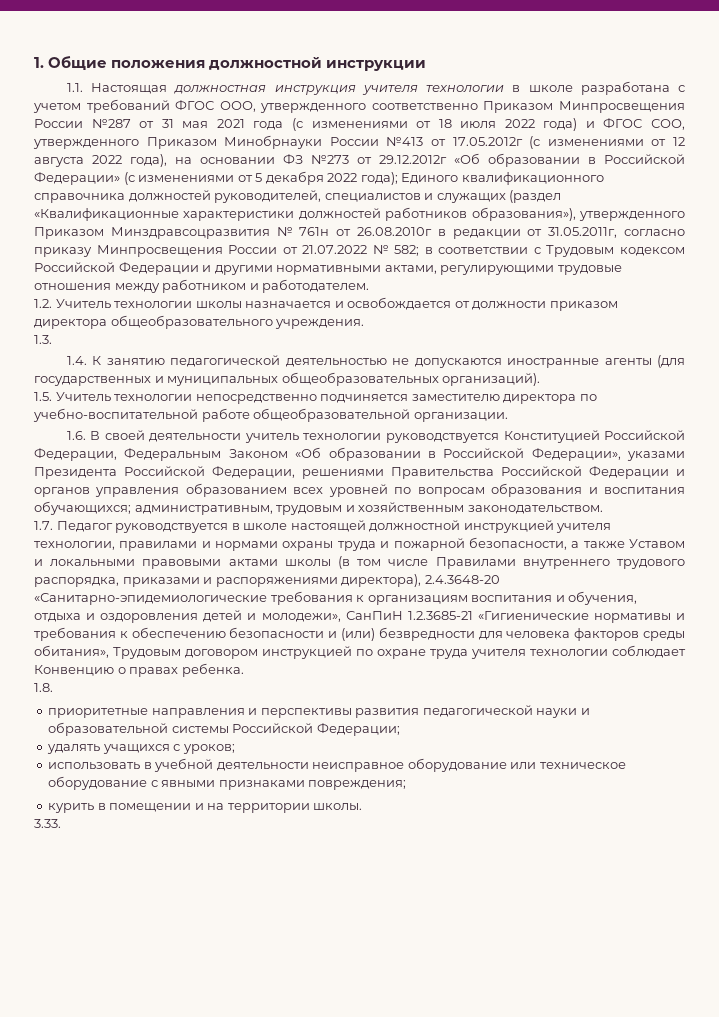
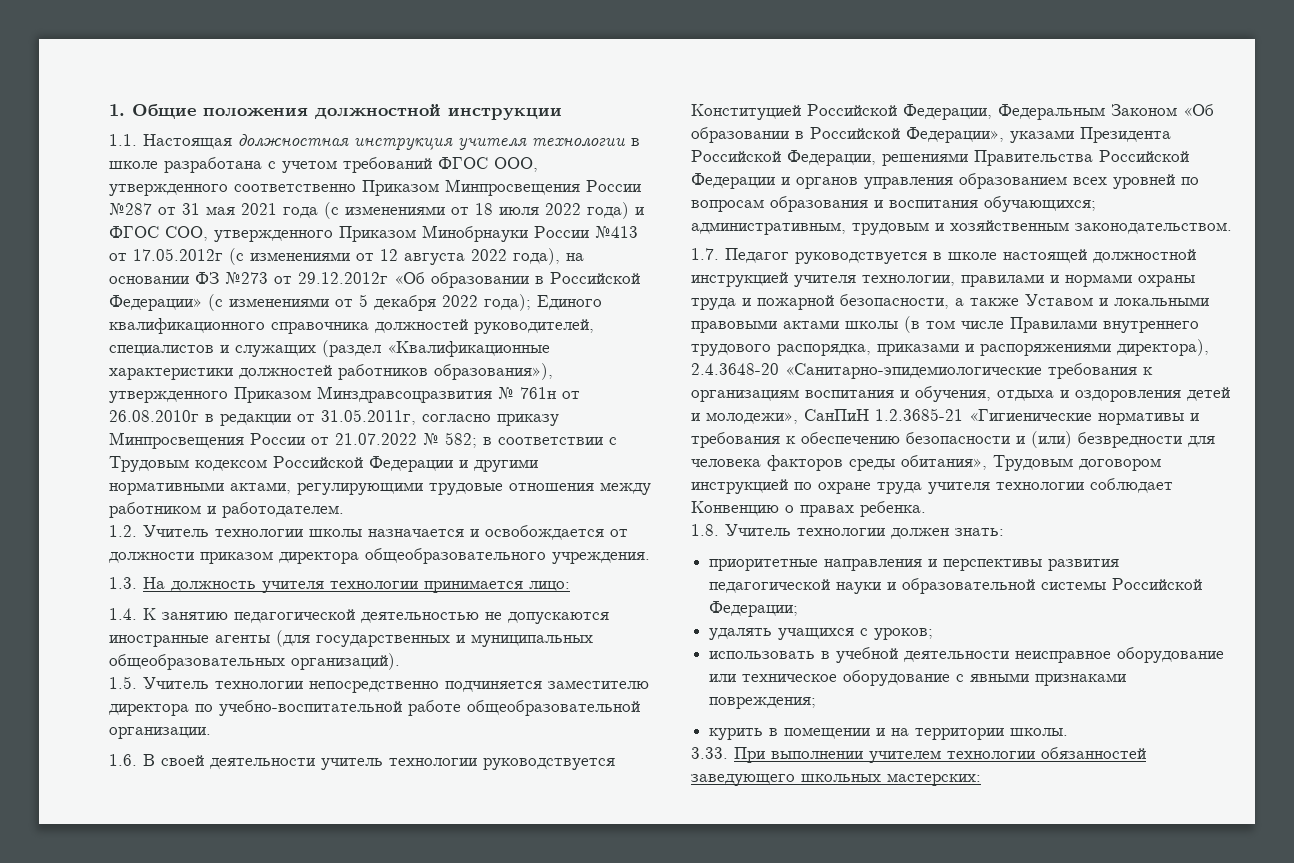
- 1.3.
+ 1.3. На должность учителя технологии принимается лицо:
- 1.8.
+ 1.8. Учитель технологии должен знать:
- 3.33.
+ 3.33. При выполнении учителем технологии обязанностей заведующего школьных мастерских:

